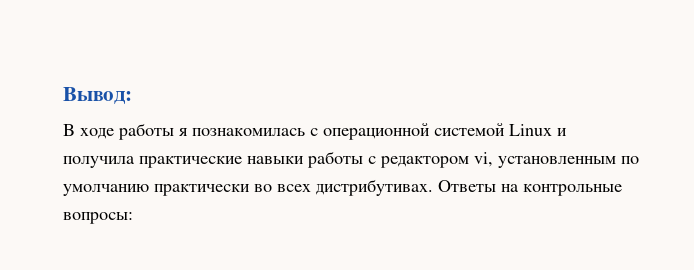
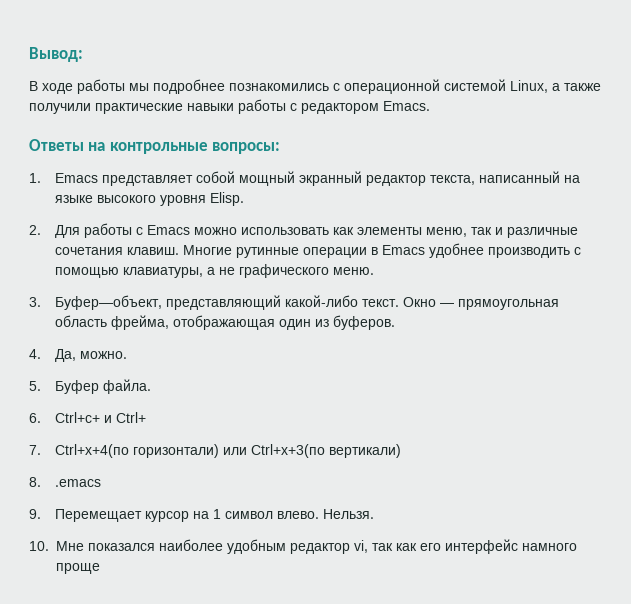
- В ходе работы я познакомилась с операционной системой Linux и получила практические навыки работы с редактором vi, установленным по умолчанию практически во всех дистрибутивах. Ответы на контрольные вопросы:
+ В ходе работы мы подробнее познакомились с операционной системой Linux, а также получили практические навыки работы с редактором Emacs.
+ Ответы на контрольные вопросы:
+ 1. Emacs представляет собой мощный экранный редактор текста, написанный на языке высокого уровня Elisp.
+ 2. Для работы с Emacs можно использовать как элементы меню, так и различные сочетания клавиш. Многие рутинные операции в Emacs удобнее производить с помощью клавиатуры, а не графического меню.
+ 3. Буфер—объект, представляющий какой-либо текст. Окно — прямоугольная область фрейма, отображающая один из буферов.
+ 4. Да, можно.
+ 5. Буфер файла.
+ 6. Ctrl+c+ и Ctrl+
+ 7. Ctrl+x+4(по горизонтали) или Ctrl+x+3(по вертикали)
+ 8. .emacs
+ 9. Перемещает курсор на 1 символ влево. Нельзя.
+ 10. Мне показался наиболее удобным редактор vi, так как его интерфейс намного проще

